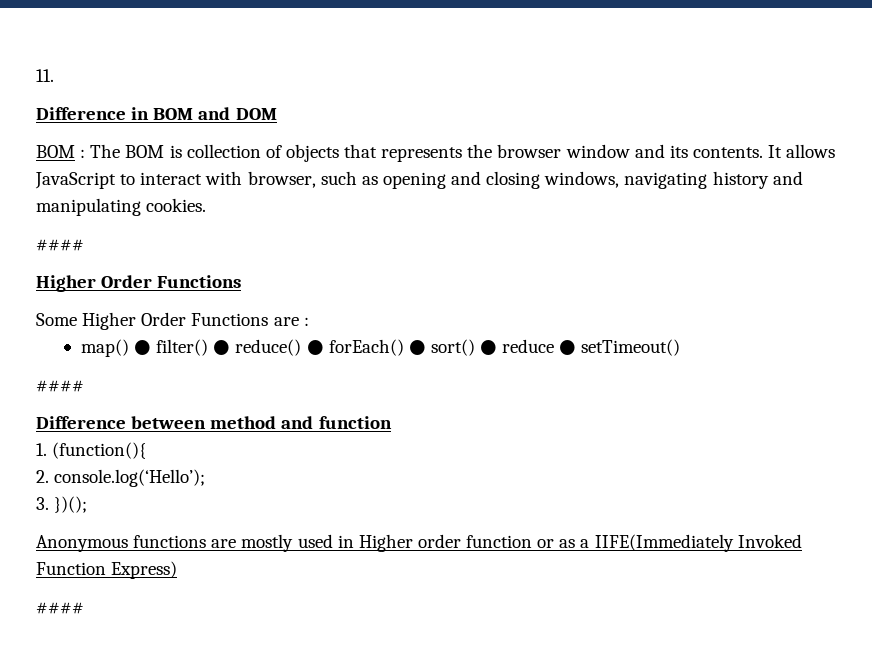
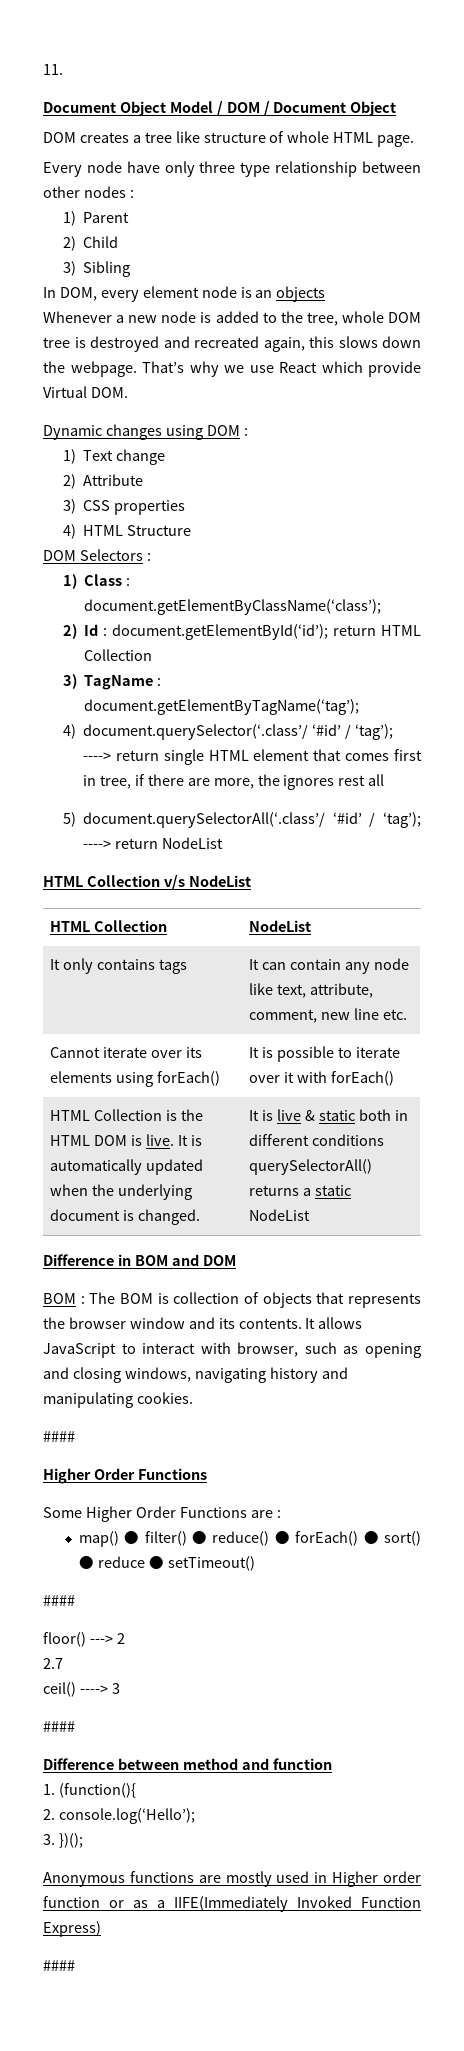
+ Document Object Model / DOM / Document Object
+ DOM creates a tree like structure of whole HTML page.
+ Every node have only three type relationship between other nodes :
+ 1) Parent
+ 2) Child
+ 3) Sibling
+ In DOM, every element node is an objects
+ Whenever a new node is added to the tree, whole DOM tree is destroyed and recreated again, this slows down the webpage. That’s why we use React which provide Virtual DOM.
+ Dynamic changes using DOM :
+ 1) Text change
+ 2) Attribute
+ 3) CSS properties
+ 4) HTML Structure
+ DOM Selectors :
+ 1) Class : document.getElementByClassName(‘class’);
+ 2) Id : document.getElementById(‘id’); return HTML Collection
+ 3) TagName : document.getElementByTagName(‘tag’);
+ 4) document.querySelector(‘.class’/ ‘#id’ / ‘tag’); ----> return single HTML element that comes first in tree, if there are more, the ignores rest all
+ 5) document.querySelectorAll(‘.class’/ ‘#id’ / ‘tag’); ----> return NodeList
+ HTML Collection v/s NodeList
+ HTML Collection | NodeList
+ It only contains tags | It can contain any node like text, attribute, comment, new line etc.
+ Cannot iterate over its elements using forEach() | It is possible to iterate over it with forEach()
+ HTML Collection is the HTML DOM is live. It is automatically updated when the underlying document is changed. | It is live & static both in different conditions querySelectorAll() returns a static NodeList
+ floor() ---> 2
+ 2.7
+ ceil() ----> 3
+ ####

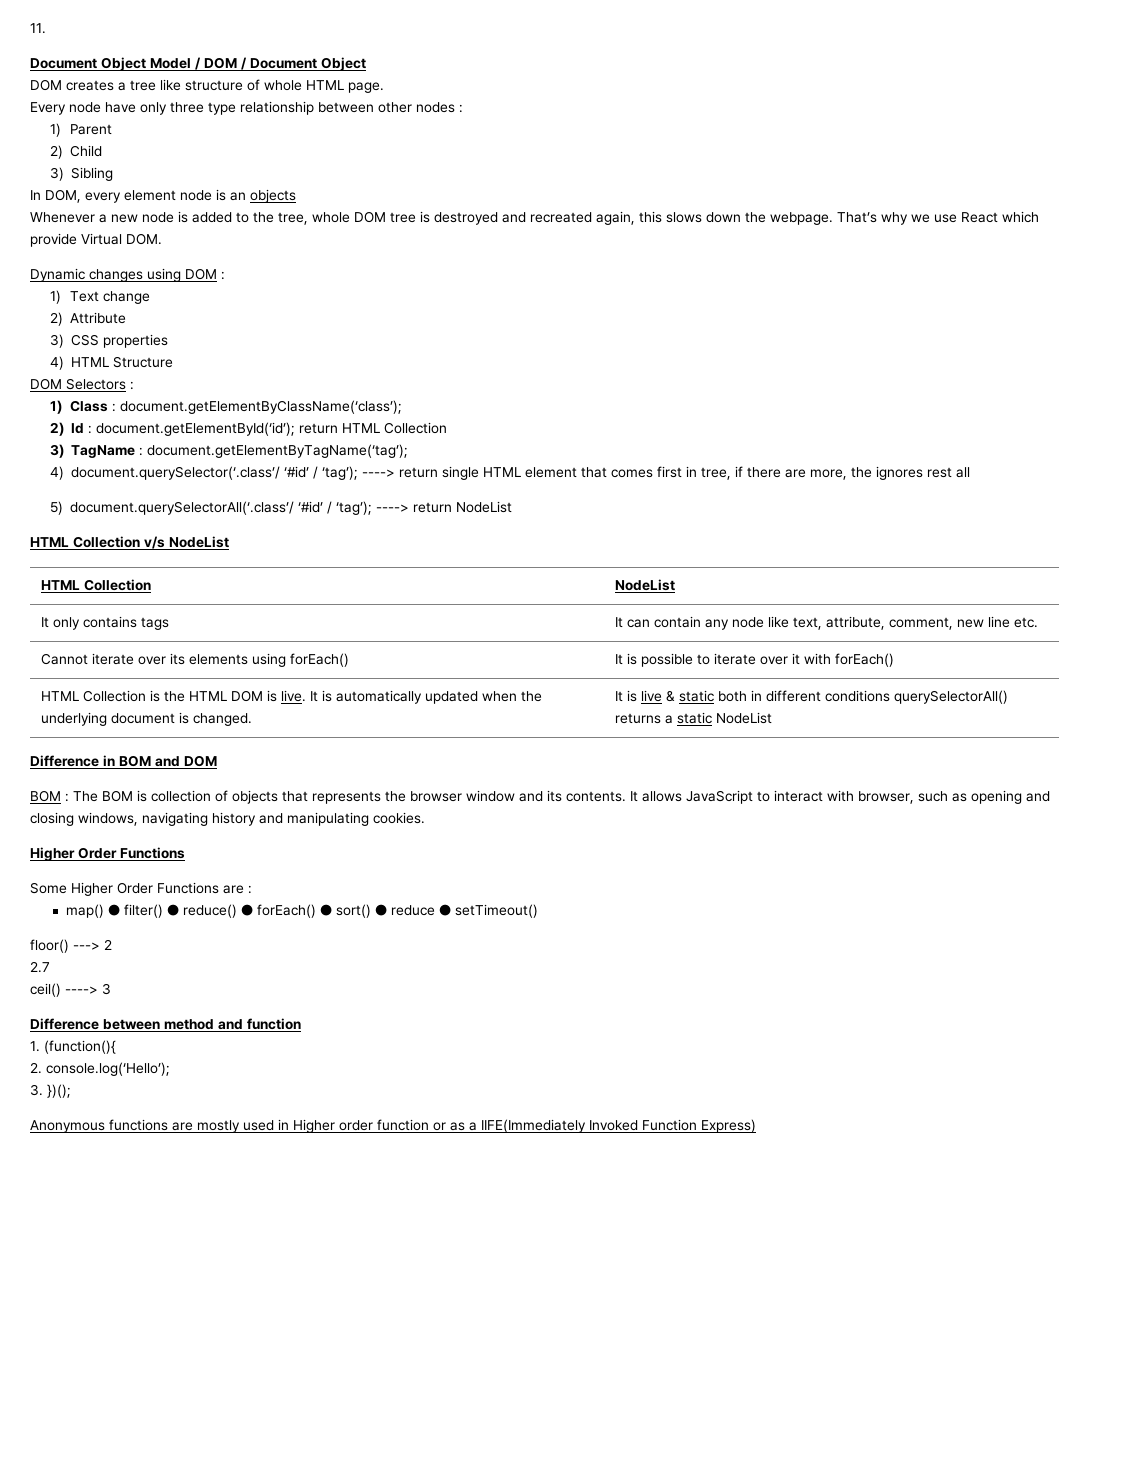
  It allows JavaScript to interact with browser, such as opening and closing windows, navigating history and manipulating cookies.
- ####
  map() ● filter() ● reduce() ● forEach() ● sort() ● reduce ● setTimeout()
- ####
  ceil() ----> 3
- ####
  Anonymous functions are mostly used in Higher order function or as a IIFE(Immediately Invoked Function Express)
- ####

